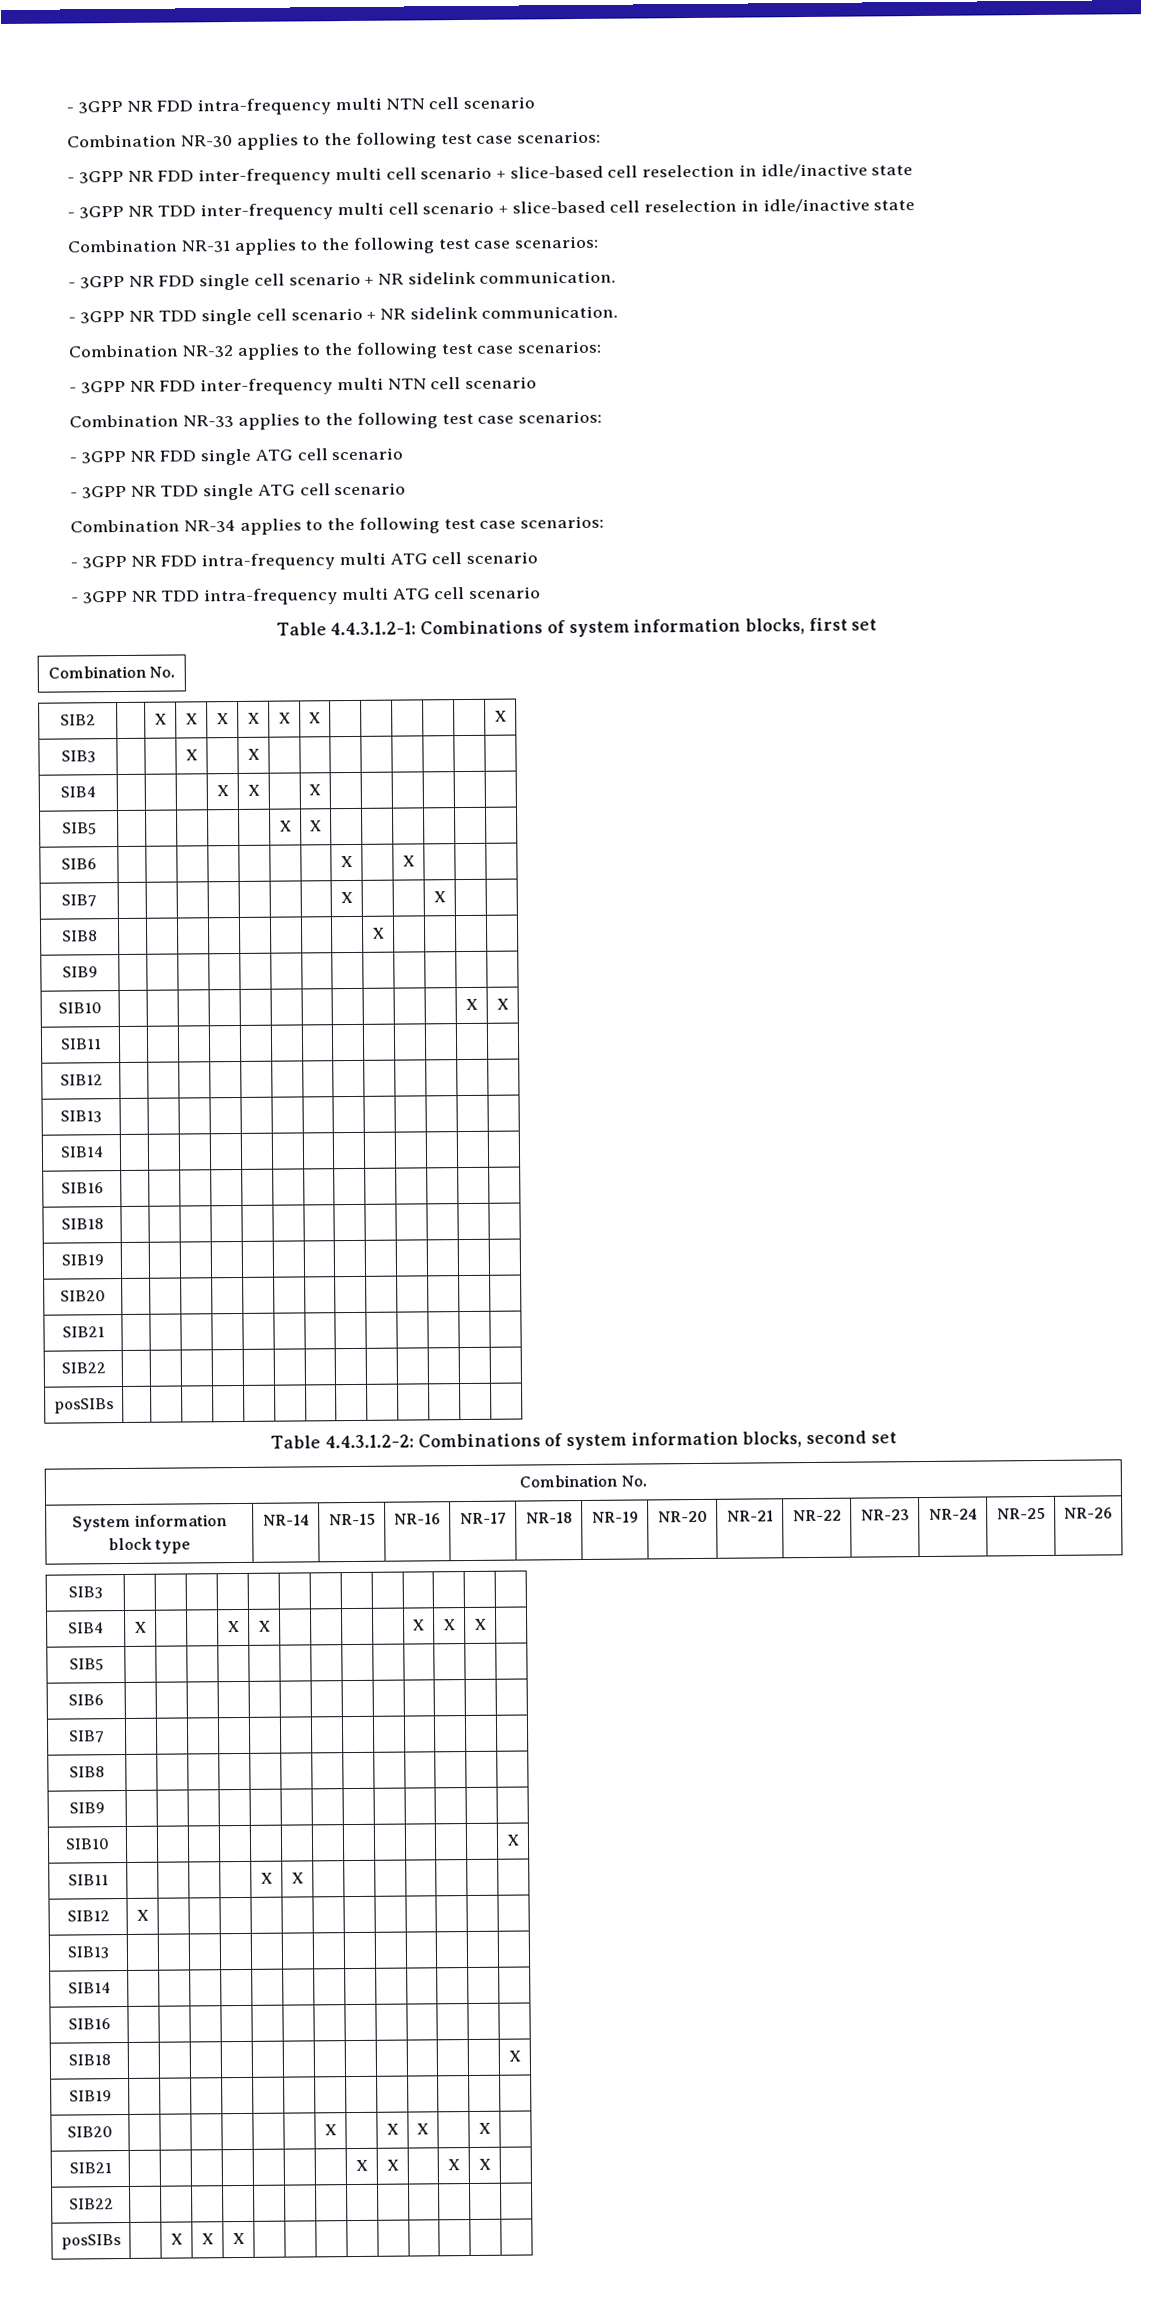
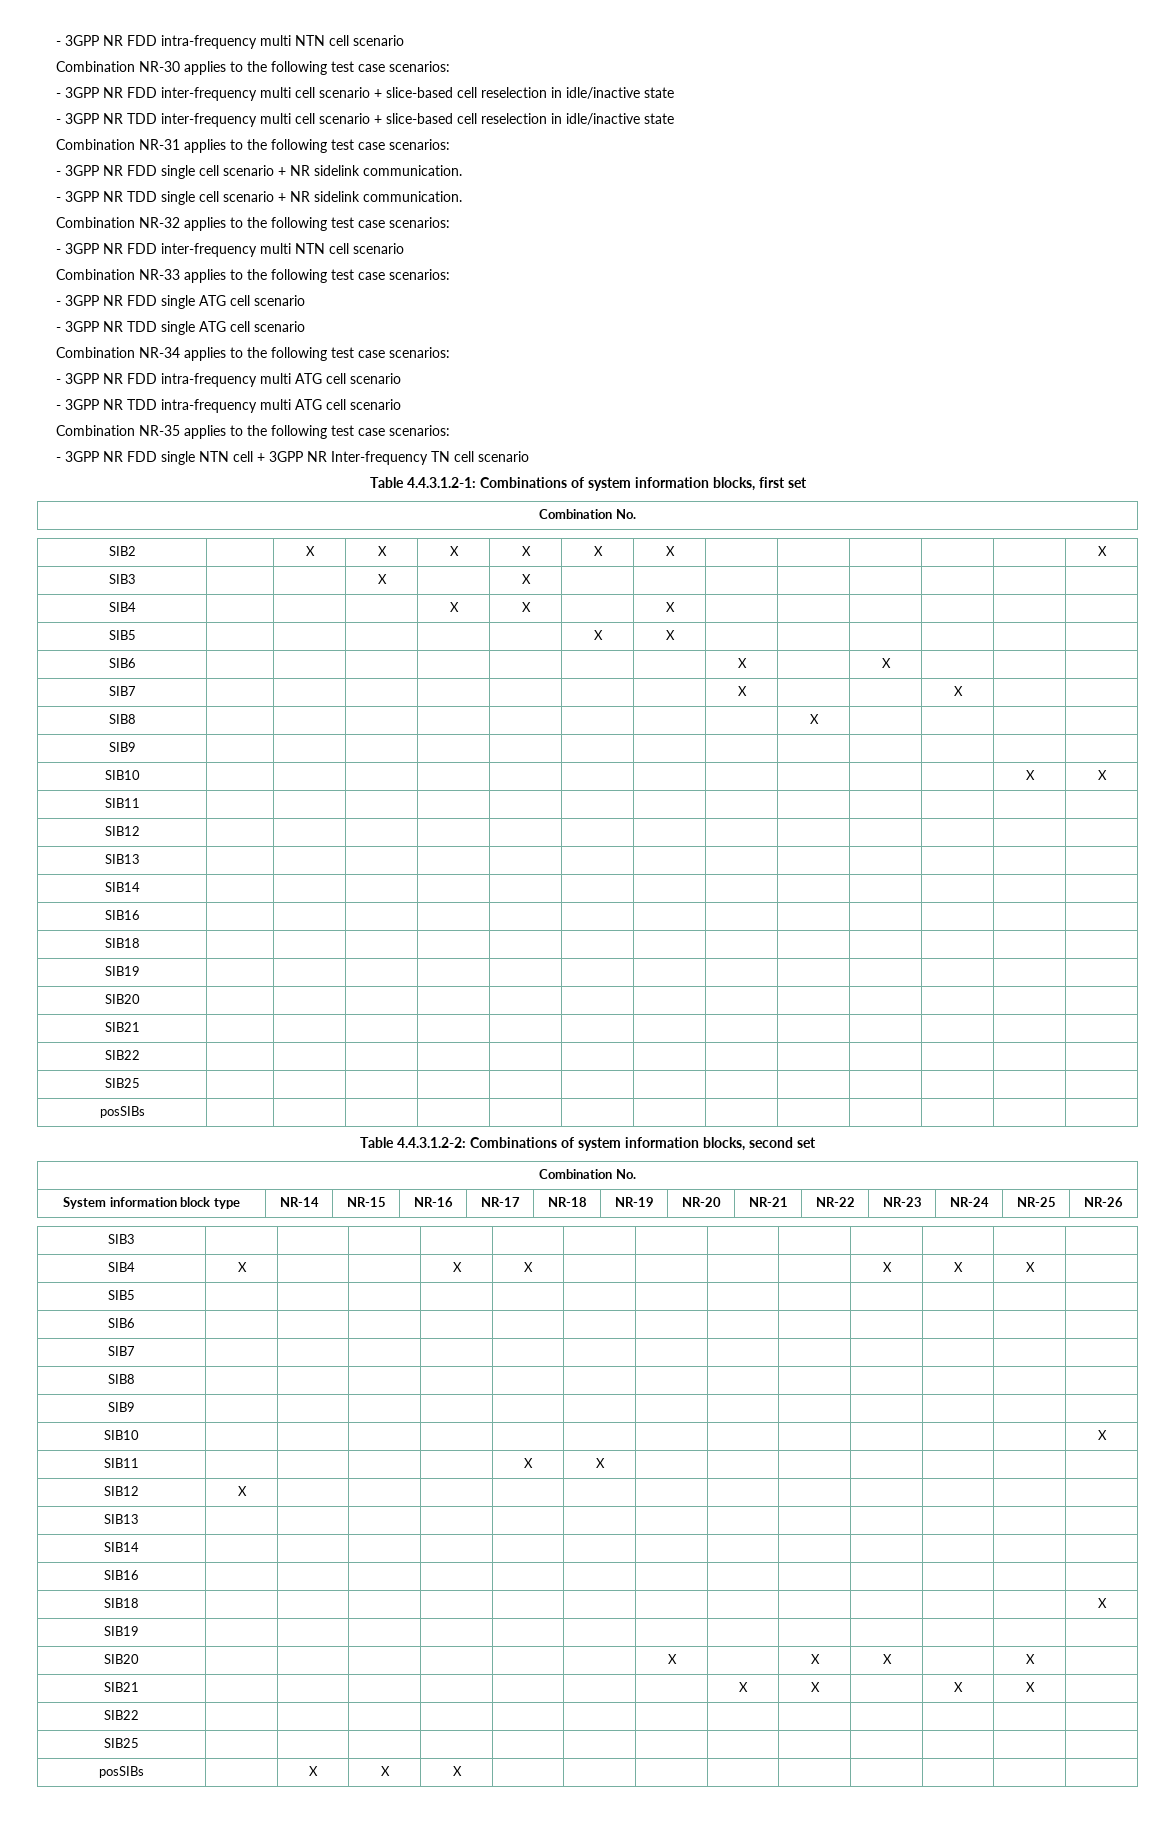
+ Combination NR-35 applies to the following test case scenarios:
+ - 3GPP NR FDD single NTN cell + 3GPP NR Inter-frequency TN cell scenario
  SIB21 | | | | | | | | | | | | |
  SIB22 | | | | | | | | | | | | |
+ SIB25 | | | | | | | | | | | | |
  SIB21 | | | | | | | | X | X | | X | X |
  SIB22 | | | | | | | | | | | | |
+ SIB25 | | | | | | | | | | | | |

